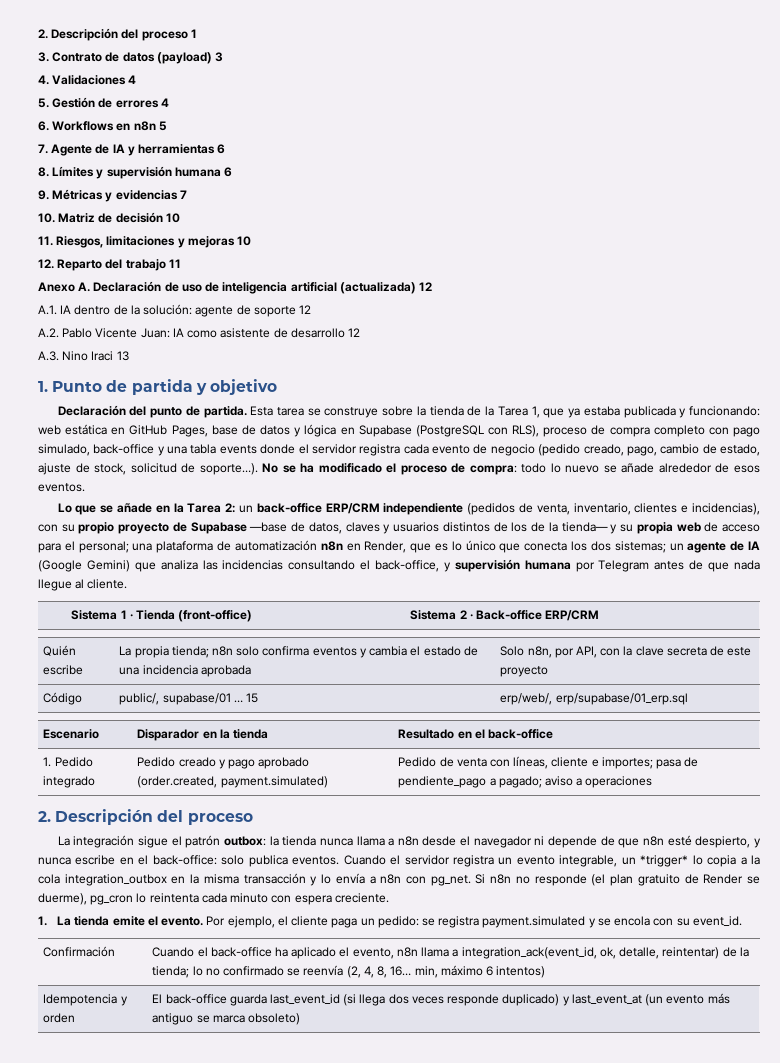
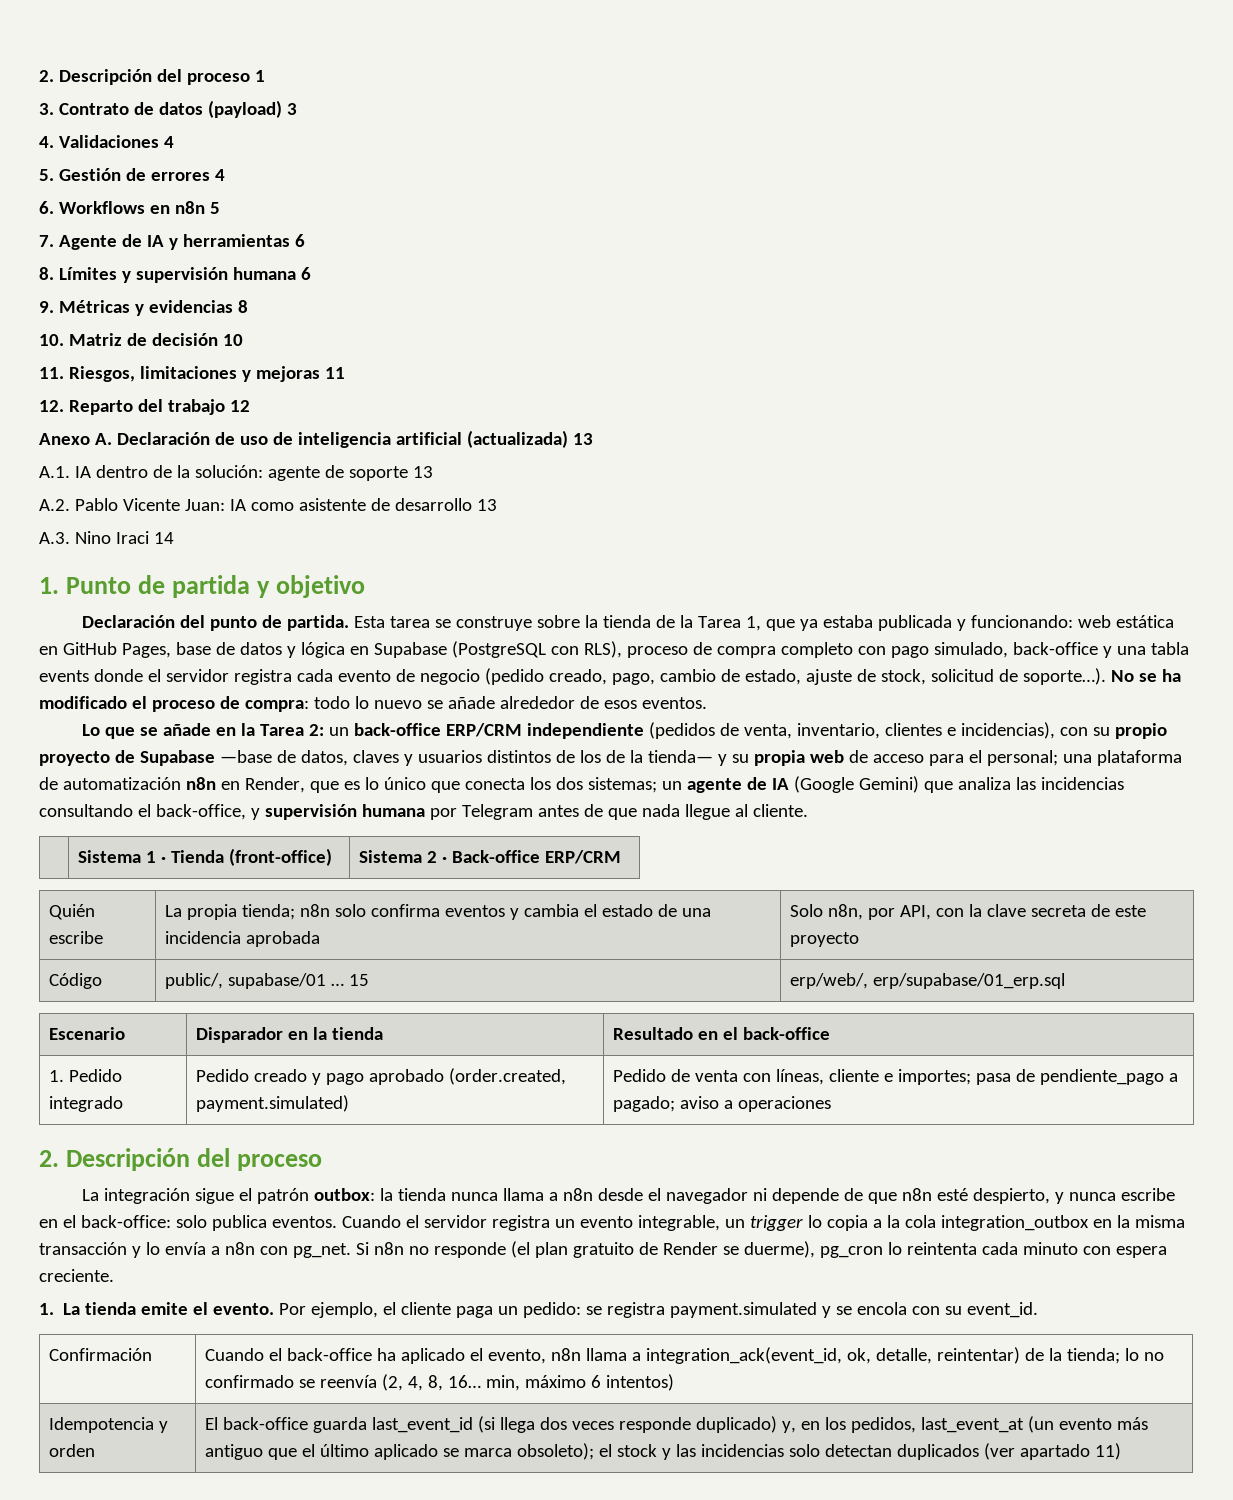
- 9. Métricas y evidencias 7
+ 9. Métricas y evidencias 8
- 11. Riesgos, limitaciones y mejoras 10
+ 11. Riesgos, limitaciones y mejoras 11
- 12. Reparto del trabajo 11
+ 12. Reparto del trabajo 12
- Anexo A. Declaración de uso de inteligencia artificial (actualizada) 12
+ Anexo A. Declaración de uso de inteligencia artificial (actualizada) 13
- A.1. IA dentro de la solución: agente de soporte 12
+ A.1. IA dentro de la solución: agente de soporte 13
- A.2. Pablo Vicente Juan: IA como asistente de desarrollo 12
+ A.2. Pablo Vicente Juan: IA como asistente de desarrollo 13
- A.3. Nino Iraci 13
+ A.3. Nino Iraci 14
- Cuando el servidor registra un evento integrable, un *trigger* lo copia a la cola integration_outbox en la misma transacción y lo envía a n8n con pg_net.
+ Cuando el servidor registra un evento integrable, un trigger lo copia a la cola integration_outbox en la misma transacción y lo envía a n8n con pg_net.
- Idempotencia y orden | El back-office guarda last_event_id (si llega dos veces responde duplicado) y last_event_at (un evento más antiguo se marca obsoleto)
+ Idempotencia y orden | El back-office guarda last_event_id (si llega dos veces responde duplicado) y, en los pedidos, last_event_at (un evento más antiguo que el último aplicado se marca obsoleto); el stock y las incidencias solo detectan duplicados (ver apartado 11)

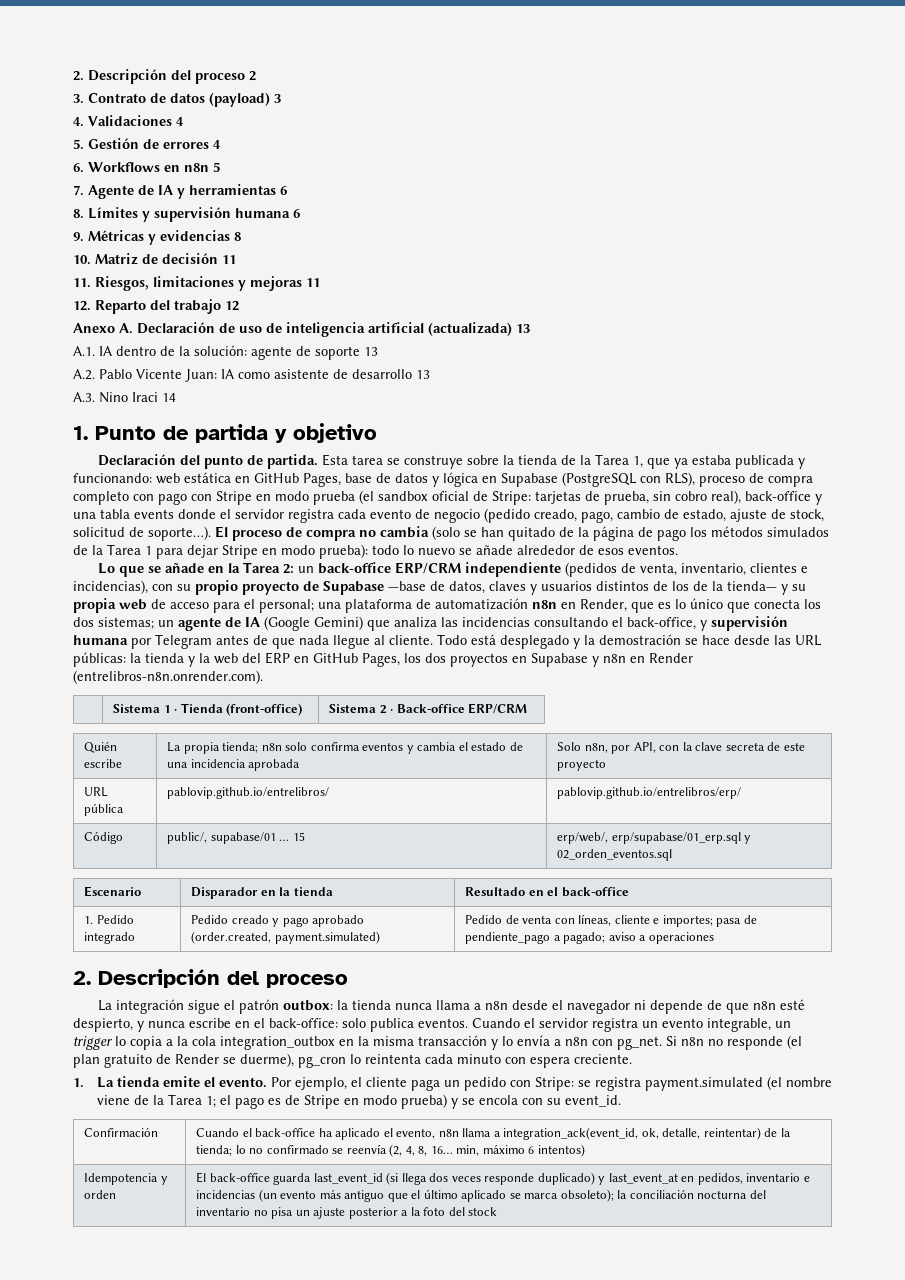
- 2. Descripción del proceso 1
+ 2. Descripción del proceso 2
- 10. Matriz de decisión 10
+ 10. Matriz de decisión 11
- web estática en GitHub Pages, base de datos y lógica en Supabase (PostgreSQL con RLS), proceso de compra completo con pago simulado, back-office y una tabla events donde el servidor registra cada evento de negocio (pedido creado, pago, cambio de estado, ajuste de stock, solicitud de soporte…).
+ web estática en GitHub Pages, base de datos y lógica en Supabase (PostgreSQL con RLS), proceso de compra completo con pago con Stripe en modo prueba (el sandbox oficial de Stripe: tarjetas de prueba, sin cobro real), back-office y una tabla events donde el servidor registra cada evento de negocio (pedido creado, pago, cambio de estado, ajuste de stock, solicitud de soporte…).
- No se ha modificado el proceso de compra: todo lo nuevo se añade alrededor de esos eventos.
+ El proceso de compra no cambia (solo se han quitado de la página de pago los métodos simulados de la Tarea 1 para dejar Stripe en modo prueba): todo lo nuevo se añade alrededor de esos eventos.
+ Todo está desplegado y la demostración se hace desde las URL públicas: la tienda y la web del ERP en GitHub Pages, los dos proyectos en Supabase y n8n en Render (entrelibros-n8n.onrender.com).
+ URL pública | pablovip.github.io/entrelibros/ | pablovip.github.io/entrelibros/erp/
- Código | public/, supabase/01 … 15 | erp/web/, erp/supabase/01_erp.sql
+ Código | public/, supabase/01 … 15 | erp/web/, erp/supabase/01_erp.sql y 02_orden_eventos.sql
- Por ejemplo, el cliente paga un pedido: se registra payment.simulated y se encola con su event_id.
+ Por ejemplo, el cliente paga un pedido con Stripe: se registra payment.simulated (el nombre viene de la Tarea 1; el pago es de Stripe en modo prueba) y se encola con su event_id.
- El back-office guarda last_event_id (si llega dos veces responde duplicado) y, en los pedidos, last_event_at (un evento más antiguo que el último aplicado se marca obsoleto); el stock y las incidencias solo detectan duplicados (ver apartado 11)
+ El back-office guarda last_event_id (si llega dos veces responde duplicado) y last_event_at en pedidos, inventario e incidencias (un evento más antiguo que el último aplicado se marca obsoleto); la conciliación nocturna del inventario no pisa un ajuste posterior a la foto del stock

